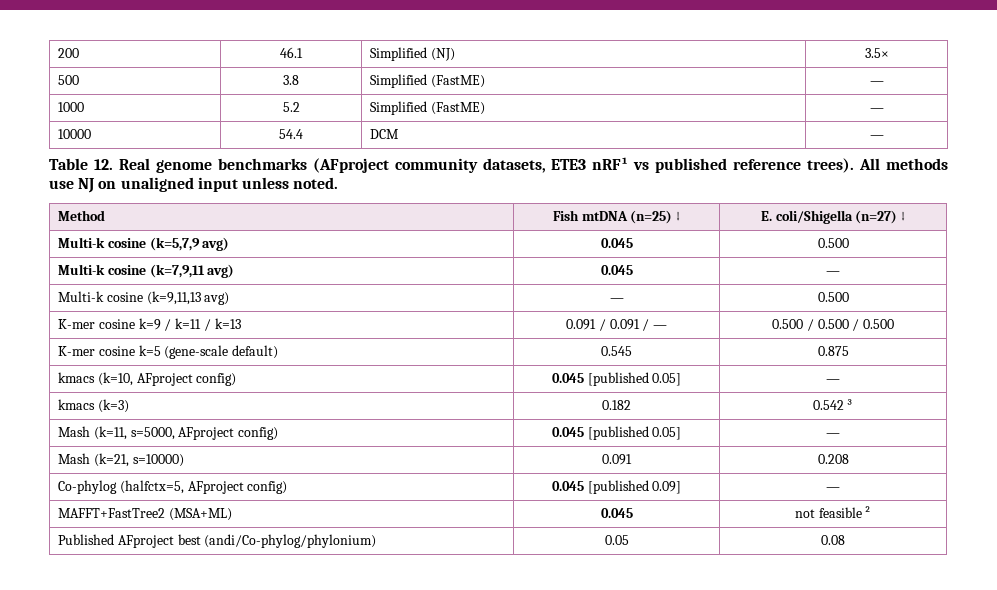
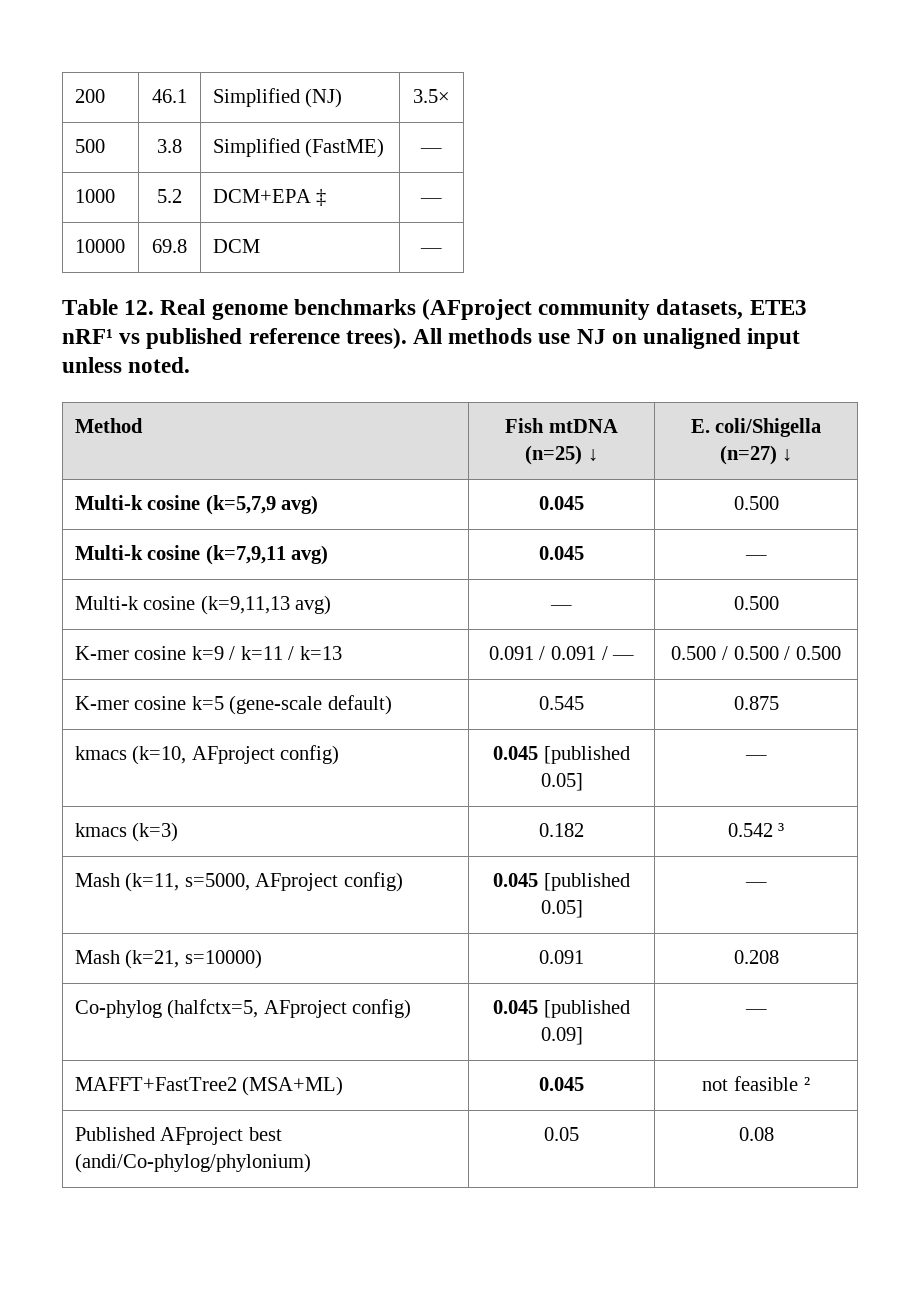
- 1000 | 5.2 | Simplified (FastME) | —
+ 1000 | 5.2 | DCM+EPA ‡ | —
- 10000 | 54.4 | DCM | —
+ 10000 | 69.8 | DCM | —

